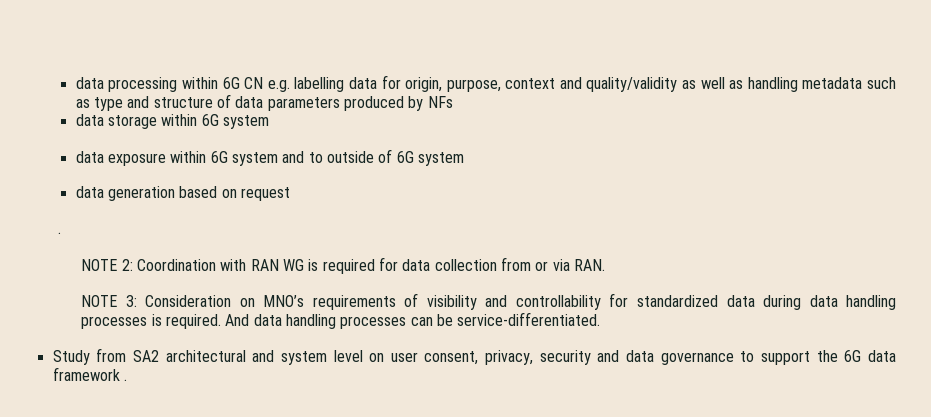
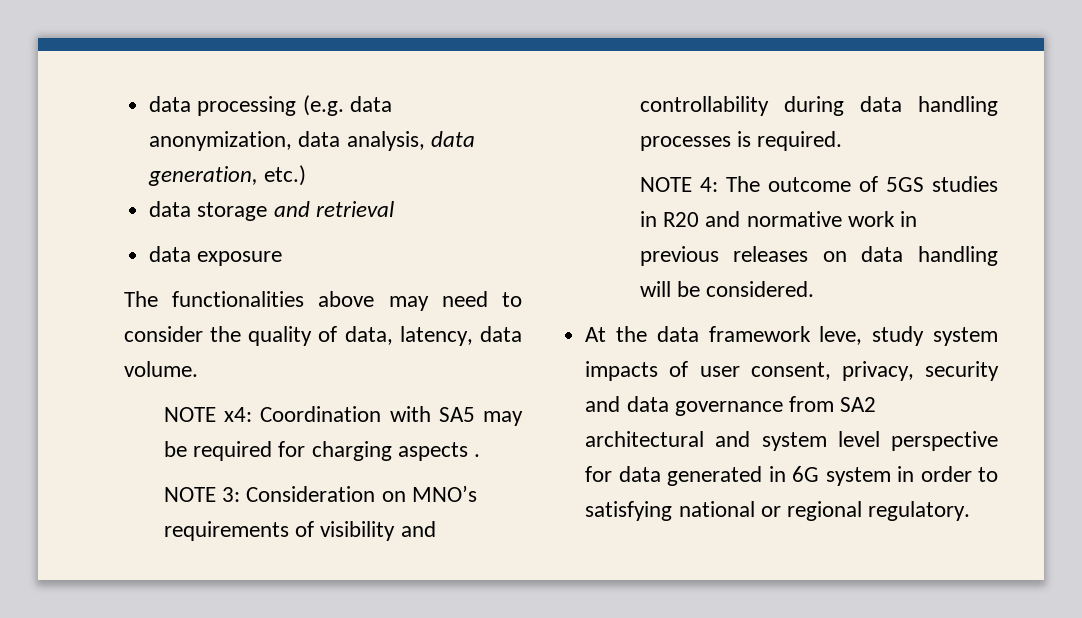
- data processing within 6G CN e.g. labelling data for origin, purpose, context and quality/validity as well as handling metadata such as type and structure of data parameters produced by NFs
+ data processing (e.g. data anonymization, data analysis, data generation, etc.)
- data storage within 6G system
+ data storage and retrieval
- data exposure within 6G system and to outside of 6G system
- data generation based on request
- .
- NOTE 2: Coordination with RAN WG is required for data collection from or via RAN.
+ data exposure
+ The functionalities above may need to consider the quality of data, latency, data volume.
+ NOTE x4: Coordination with SA5 may be required for charging aspects .
- NOTE 3: Consideration on MNO’s requirements of visibility and controllability for standardized data during data handling processes is required. And data handling processes can be service-differentiated.
- Study from SA2 architectural and system level on user consent, privacy, security and data governance to support the 6G data framework .
+ NOTE 3: Consideration on MNO’s requirements of visibility and controllability during data handling processes is required.
+ NOTE 4: The outcome of 5GS studies in R20 and normative work in previous releases on data handling will be considered.
+ At the data framework leve, study system impacts of user consent, privacy, security and data governance from SA2 architectural and system level perspective for data generated in 6G system in order to satisfying national or regional regulatory.

